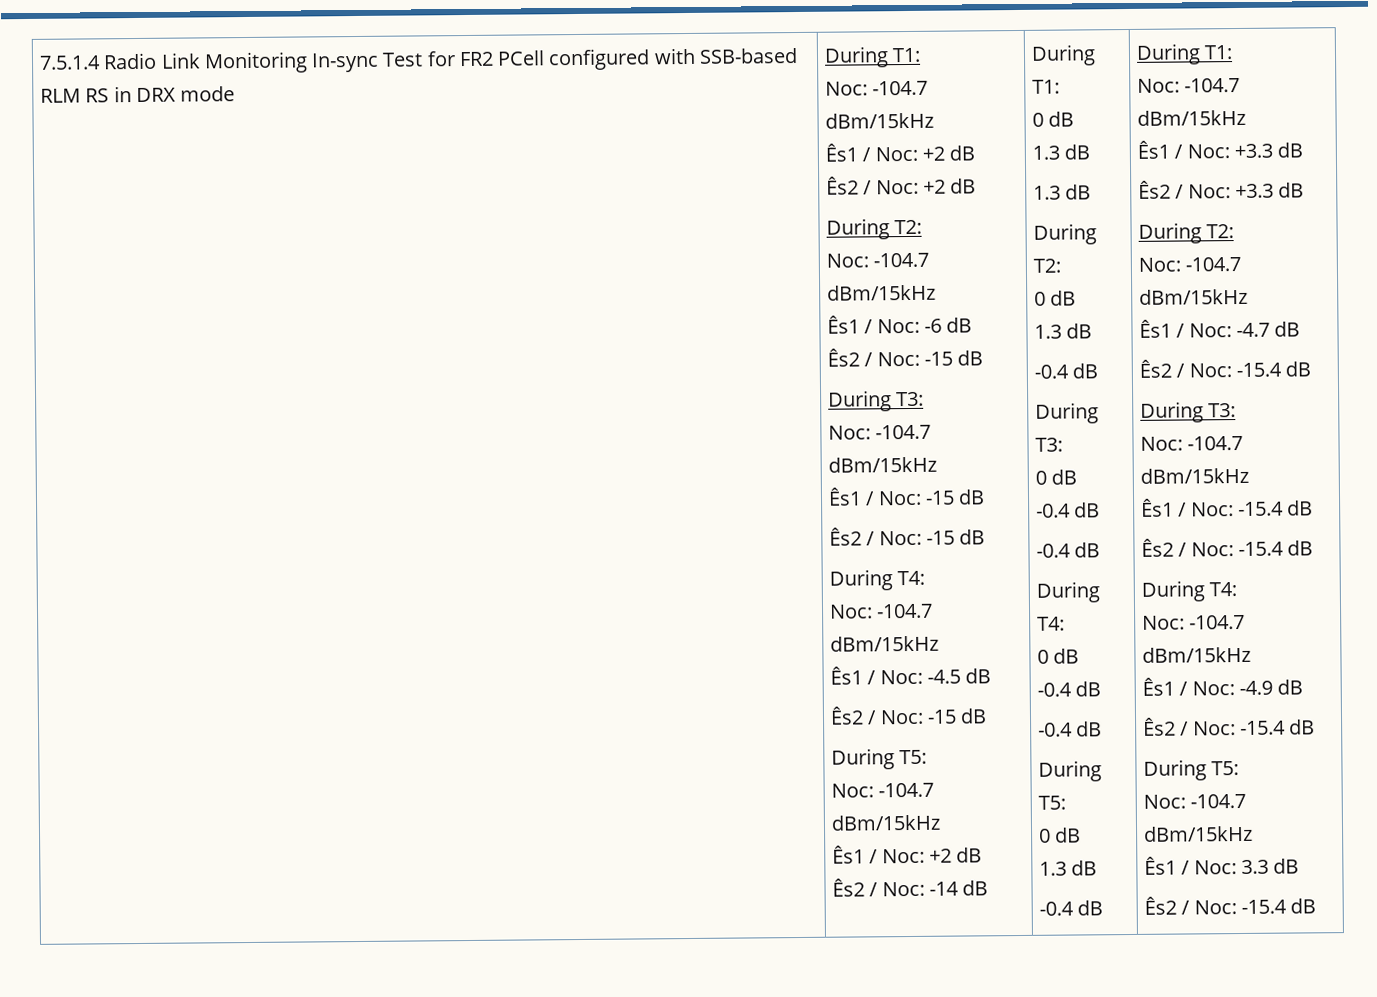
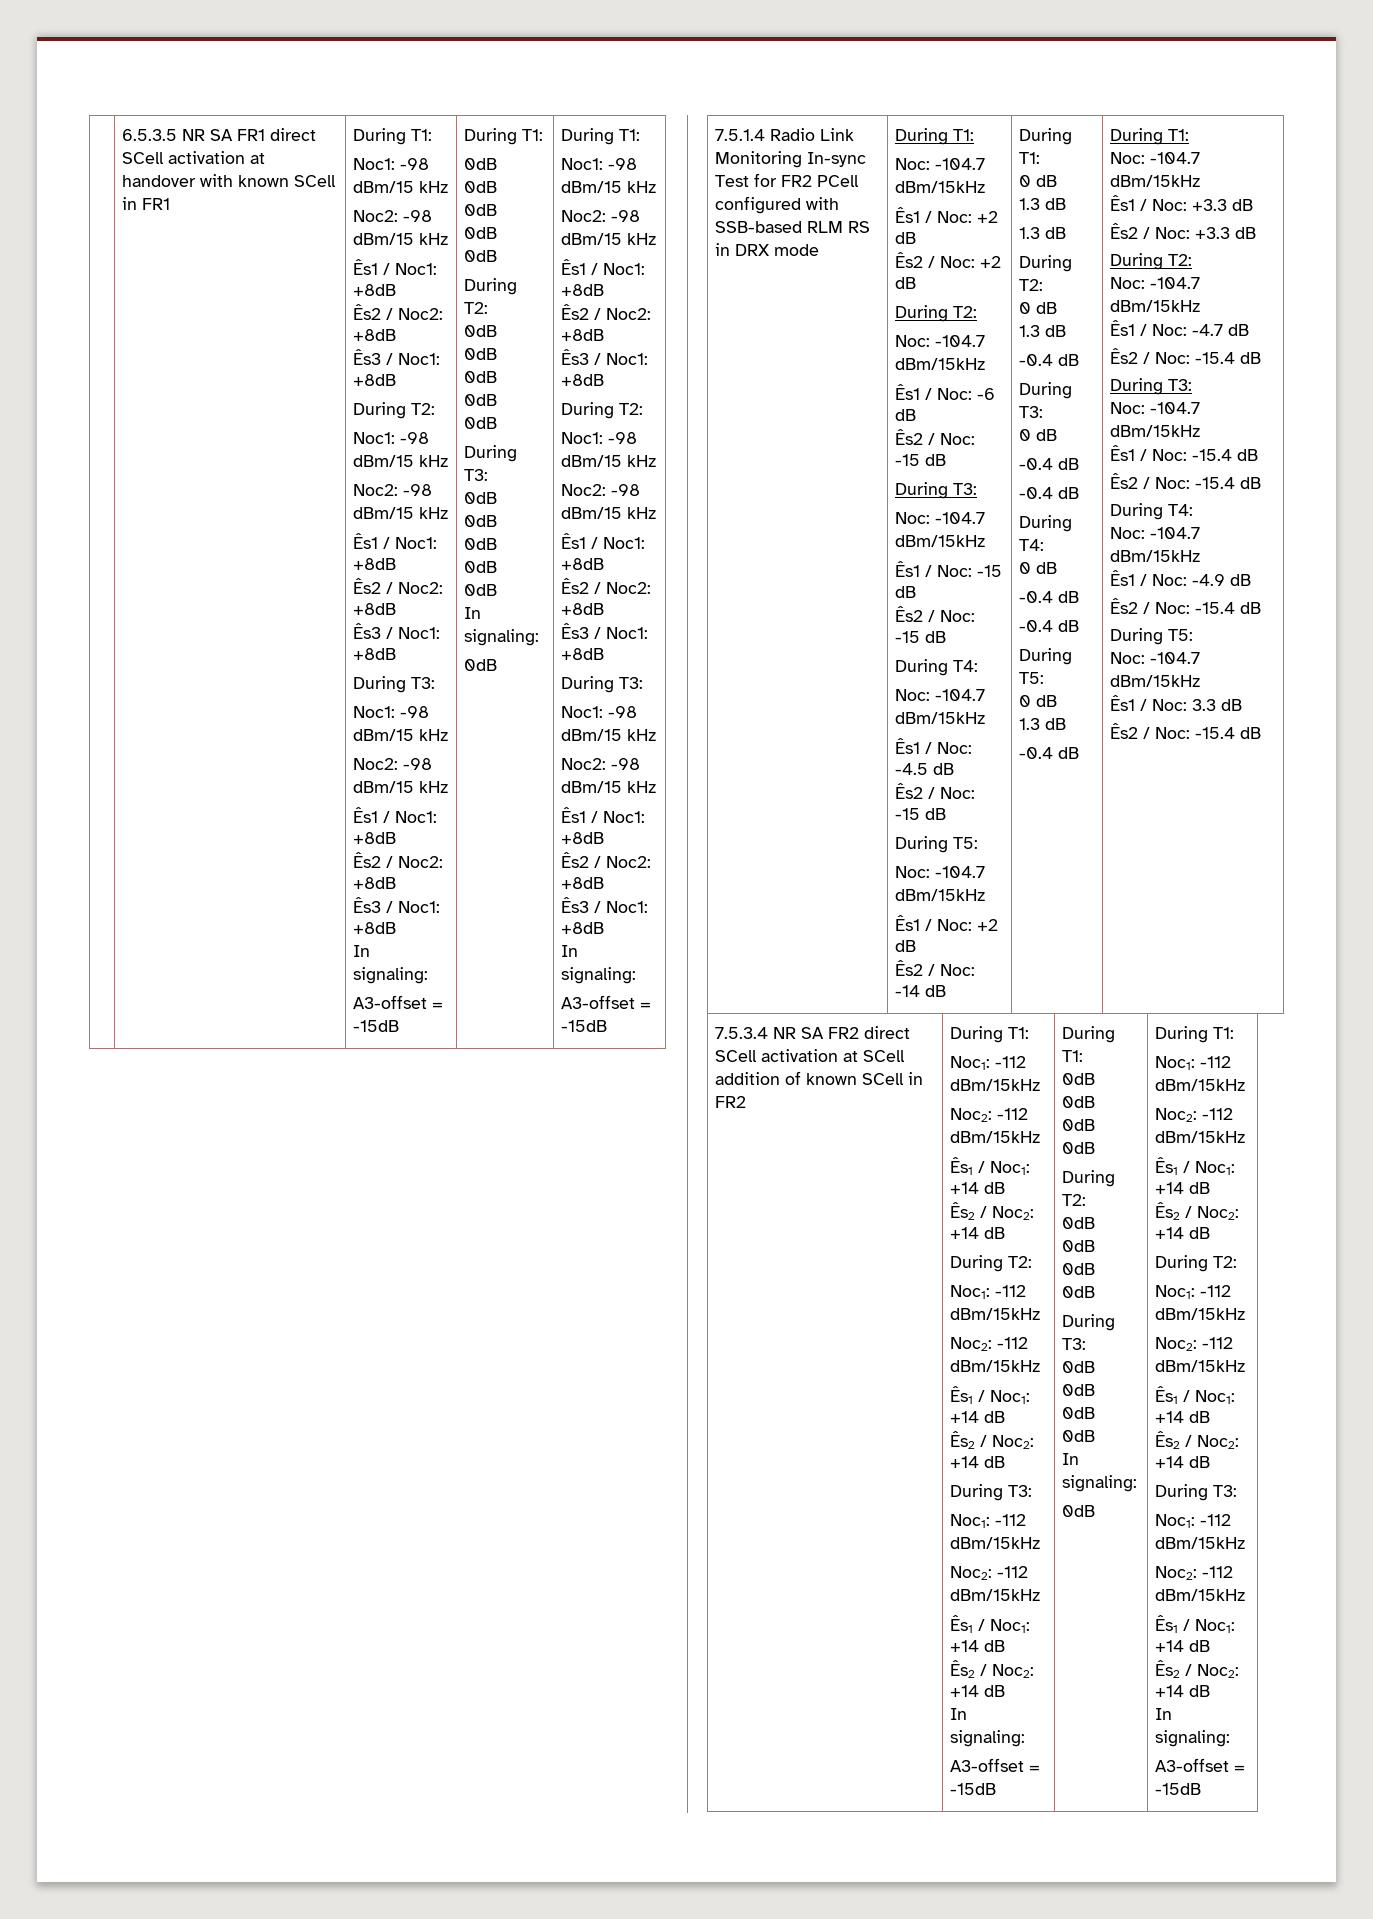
+ 6.5.3.5 NR SA FR1 direct SCell activation at handover with known SCell in FR1 | During T1:
+ Noc1: -98 dBm/15 kHz
+ Noc2: -98 dBm/15 kHz
+ Ês1 / Noc1: +8dB
+ Ês2 / Noc2: +8dB
+ Ês3 / Noc1: +8dB
+ During T2:
+ Noc1: -98 dBm/15 kHz
+ Noc2: -98 dBm/15 kHz
+ Ês1 / Noc1: +8dB
+ Ês2 / Noc2: +8dB
+ Ês3 / Noc1: +8dB
+ During T3:
+ Noc1: -98 dBm/15 kHz
+ Noc2: -98 dBm/15 kHz
+ Ês1 / Noc1: +8dB
+ Ês2 / Noc2: +8dB
+ Ês3 / Noc1: +8dB
+ In signaling:
+ A3-offset = -15dB | During T1:
+ 0dB
+ 0dB
+ 0dB
+ 0dB
+ 0dB
+ During T2:
+ 0dB
+ 0dB
+ 0dB
+ 0dB
+ 0dB
+ During T3:
+ 0dB
+ 0dB
+ 0dB
+ 0dB
+ 0dB
+ In signaling:
+ 0dB | During T1:
+ Noc1: -98 dBm/15 kHz
+ Noc2: -98 dBm/15 kHz
+ Ês1 / Noc1: +8dB
+ Ês2 / Noc2: +8dB
+ Ês3 / Noc1: +8dB
+ During T2:
+ Noc1: -98 dBm/15 kHz
+ Noc2: -98 dBm/15 kHz
+ Ês1 / Noc1: +8dB
+ Ês2 / Noc2: +8dB
+ Ês3 / Noc1: +8dB
+ During T3:
+ Noc1: -98 dBm/15 kHz
+ Noc2: -98 dBm/15 kHz
+ Ês1 / Noc1: +8dB
+ Ês2 / Noc2: +8dB
+ Ês3 / Noc1: +8dB
+ In signaling:
+ A3-offset = -15dB
+ 7.5.3.4 NR SA FR2 direct SCell activation at SCell addition of known SCell in FR2 | During T1:
+ Noc1: -112 dBm/15kHz
+ Noc2: -112 dBm/15kHz
+ Ês1 / Noc1: +14 dB
+ Ês2 / Noc2: +14 dB
+ During T2:
+ Noc1: -112 dBm/15kHz
+ Noc2: -112 dBm/15kHz
+ Ês1 / Noc1: +14 dB
+ Ês2 / Noc2: +14 dB
+ During T3:
+ Noc1: -112 dBm/15kHz
+ Noc2: -112 dBm/15kHz
+ Ês1 / Noc1: +14 dB
+ Ês2 / Noc2: +14 dB
+ In signaling:
+ A3-offset = -15dB | During T1:
+ 0dB
+ 0dB
+ 0dB
+ 0dB
+ During T2:
+ 0dB
+ 0dB
+ 0dB
+ 0dB
+ During T3:
+ 0dB
+ 0dB
+ 0dB
+ 0dB
+ In signaling:
+ 0dB | During T1:
+ Noc1: -112 dBm/15kHz
+ Noc2: -112 dBm/15kHz
+ Ês1 / Noc1: +14 dB
+ Ês2 / Noc2: +14 dB
+ During T2:
+ Noc1: -112 dBm/15kHz
+ Noc2: -112 dBm/15kHz
+ Ês1 / Noc1: +14 dB
+ Ês2 / Noc2: +14 dB
+ During T3:
+ Noc1: -112 dBm/15kHz
+ Noc2: -112 dBm/15kHz
+ Ês1 / Noc1: +14 dB
+ Ês2 / Noc2: +14 dB
+ In signaling:
+ A3-offset = -15dB

